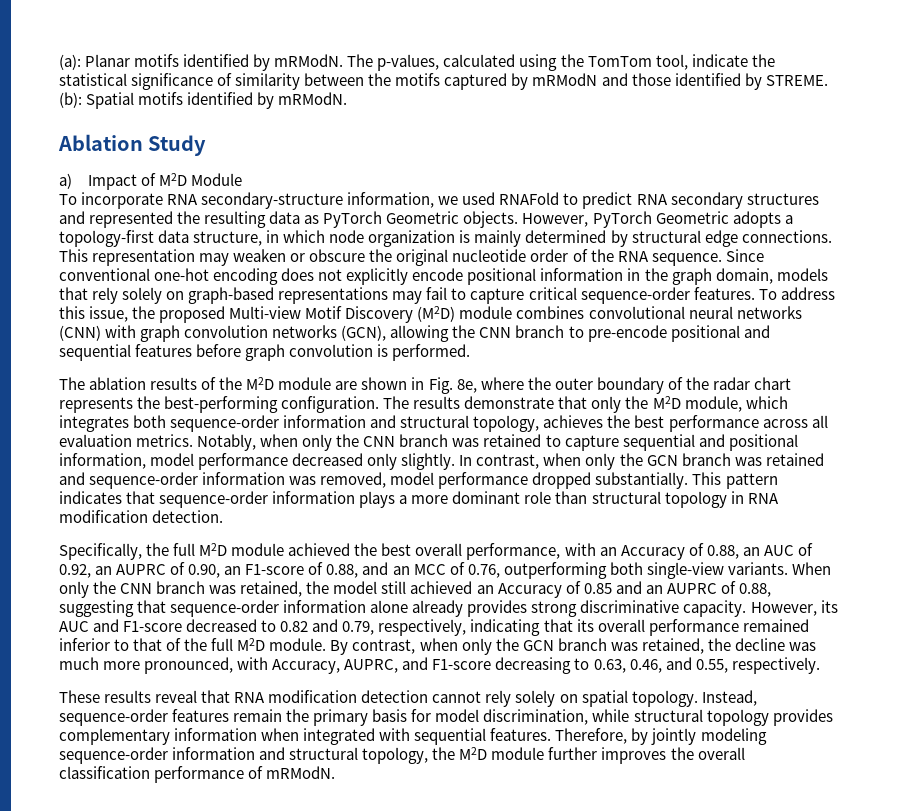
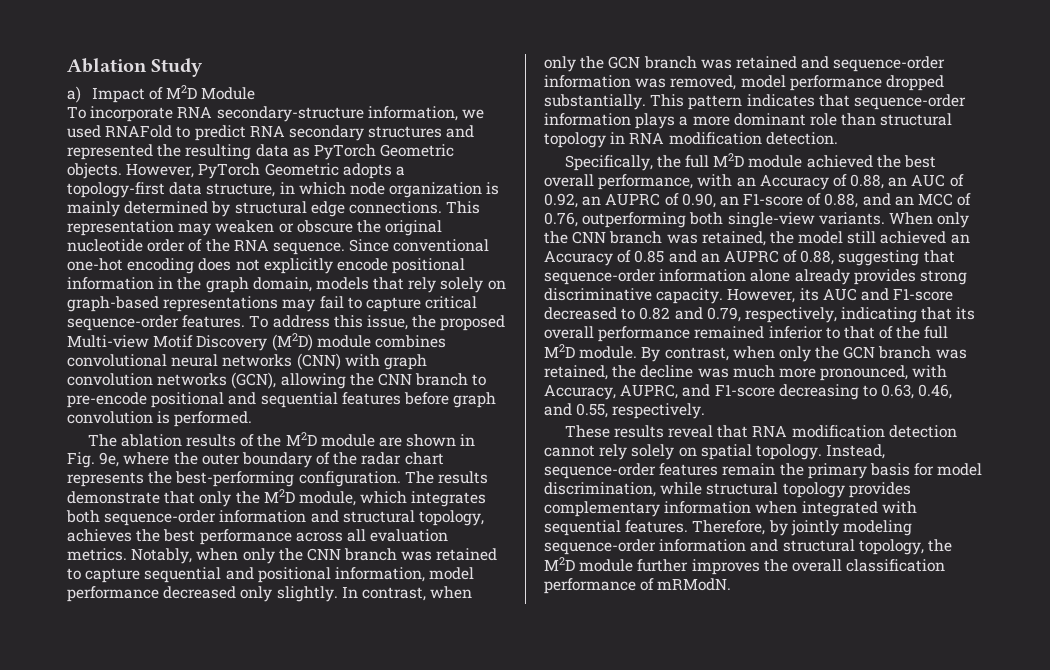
- (a): Planar motifs identified by mRModN. The p-values, calculated using the TomTom tool, indicate the statistical significance of similarity between the motifs captured by mRModN and those identified by STREME. (b): Spatial motifs identified by mRModN.
- The ablation results of the M2D module are shown in Fig. 8e, where the outer boundary of the radar chart represents the best-performing configuration.
+ The ablation results of the M2D module are shown in Fig. 9e, where the outer boundary of the radar chart represents the best-performing configuration.

